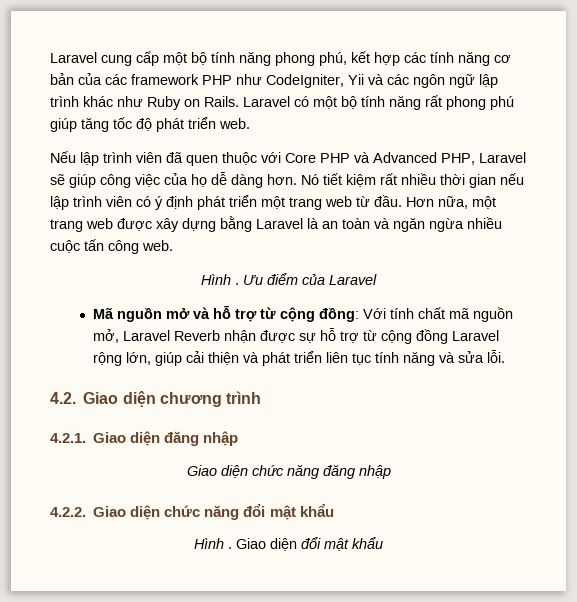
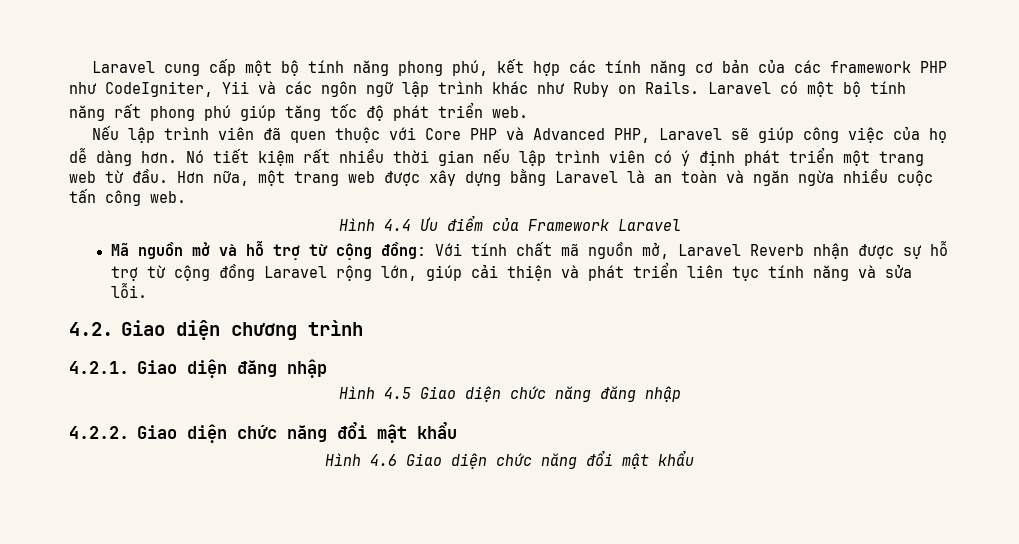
- Hình . Ưu điểm của Laravel
+ Hình 4.4 Ưu điểm của Framework Laravel
- Giao diện chức năng đăng nhập
+ Hình 4.5 Giao diện chức năng đăng nhập
- Hình . Giao diện đổi mật khẩu
+ Hình 4.6 Giao diện chức năng đổi mật khẩu

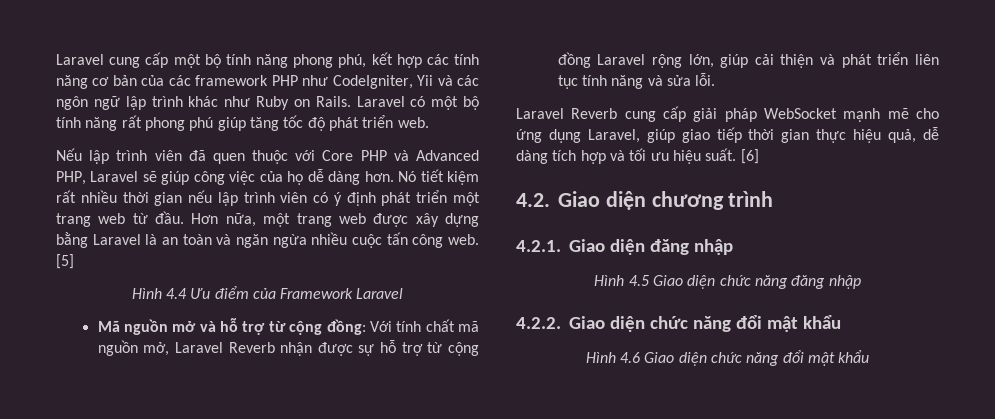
+ [5]
+ Laravel Reverb cung cấp giải pháp WebSocket mạnh mẽ cho ứng dụng Laravel, giúp giao tiếp thời gian thực hiệu quả, dễ dàng tích hợp và tối ưu hiệu suất. [6]

